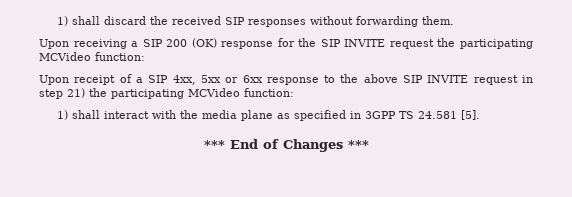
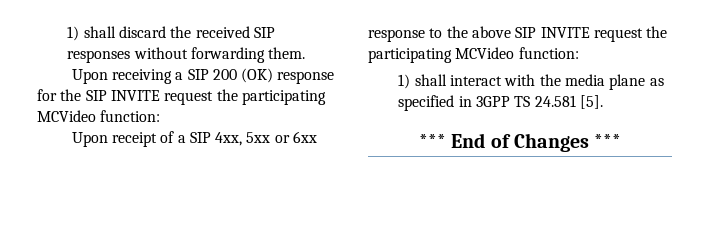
- Upon receipt of a SIP 4xx, 5xx or 6xx response to the above SIP INVITE request in step 21) the participating MCVideo function:
+ Upon receipt of a SIP 4xx, 5xx or 6xx response to the above SIP INVITE request the participating MCVideo function:

